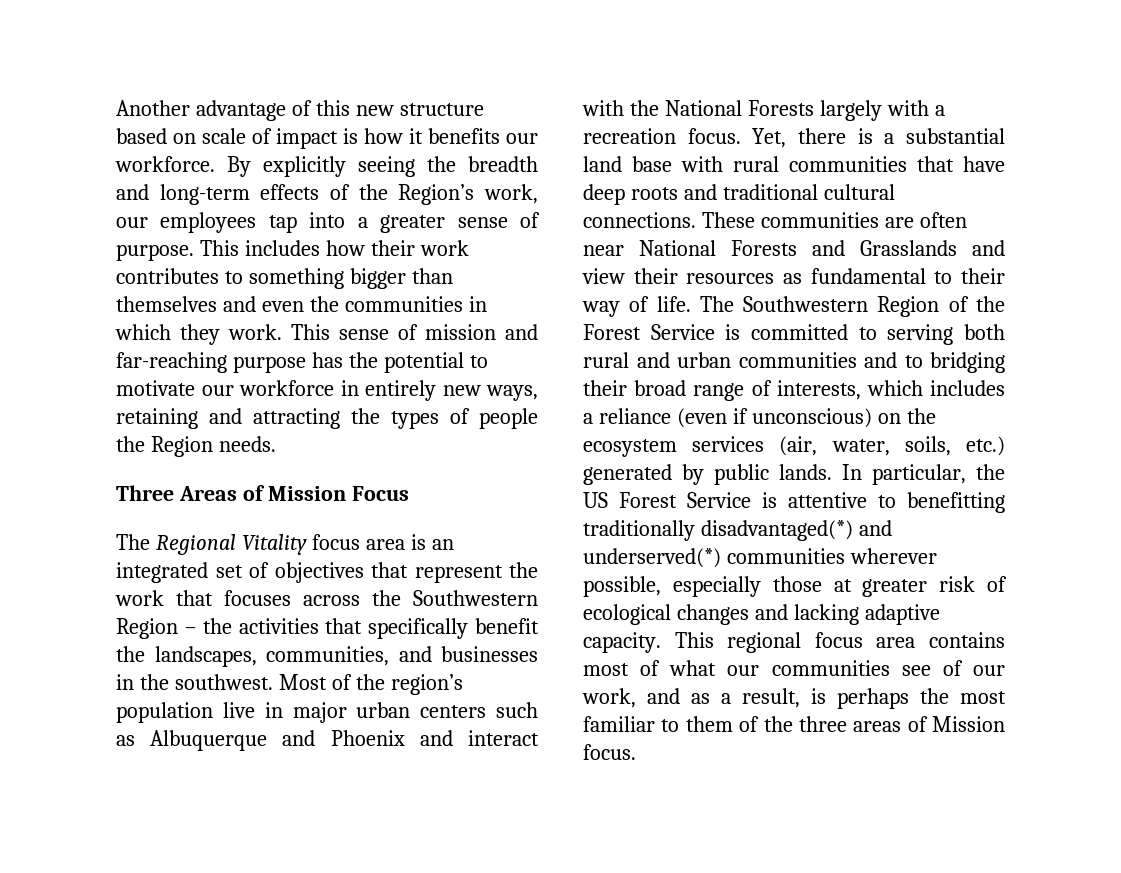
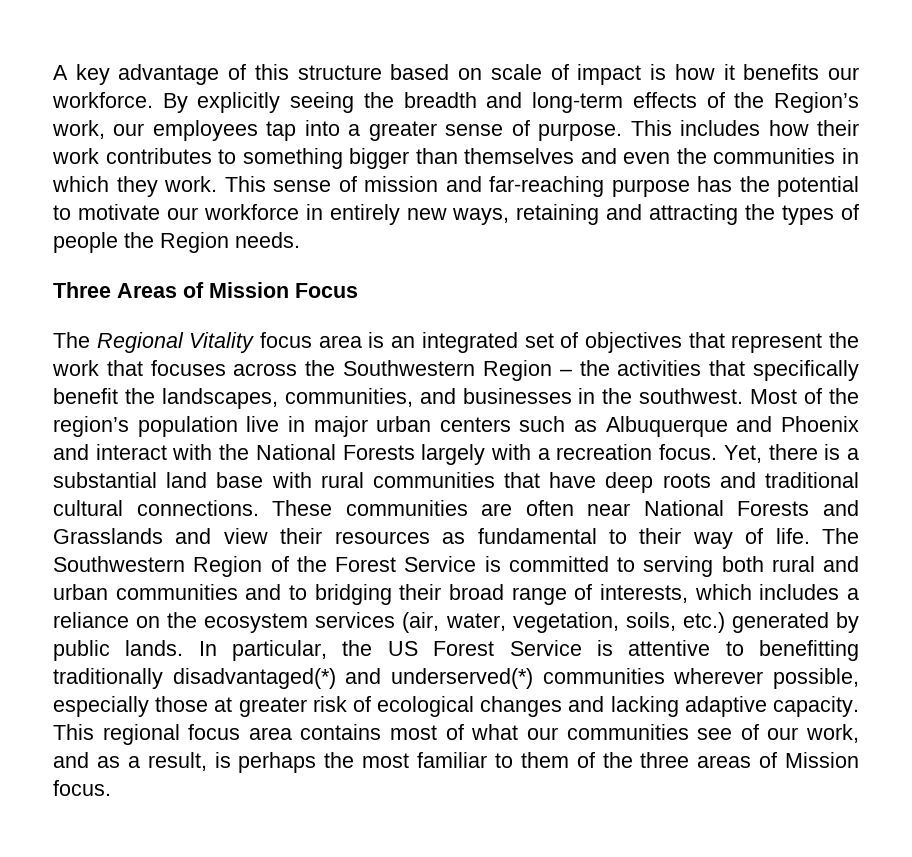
- Another advantage of this new structure based on scale of impact is how it benefits our workforce.
+ A key advantage of this structure based on scale of impact is how it benefits our workforce.
- The Southwestern Region of the Forest Service is committed to serving both rural and urban communities and to bridging their broad range of interests, which includes a reliance (even if unconscious) on the ecosystem services (air, water, soils, etc.) generated by public lands.
+ The Southwestern Region of the Forest Service is committed to serving both rural and urban communities and to bridging their broad range of interests, which includes a reliance on the ecosystem services (air, water, vegetation, soils, etc.) generated by public lands.

